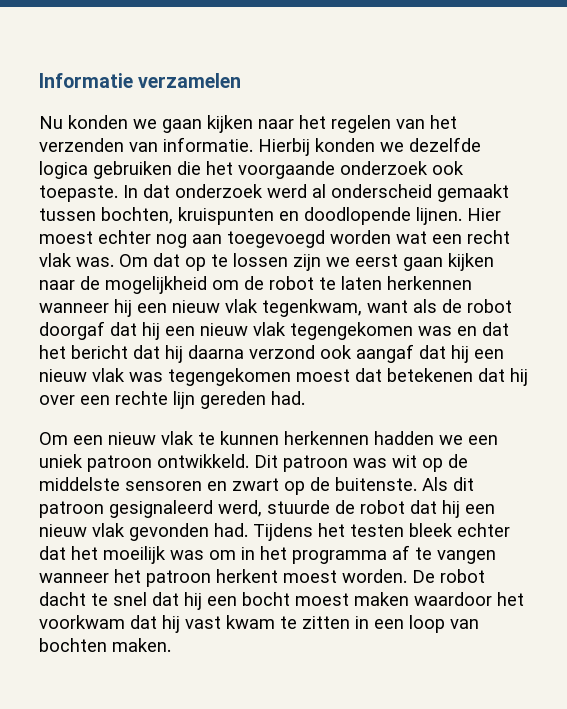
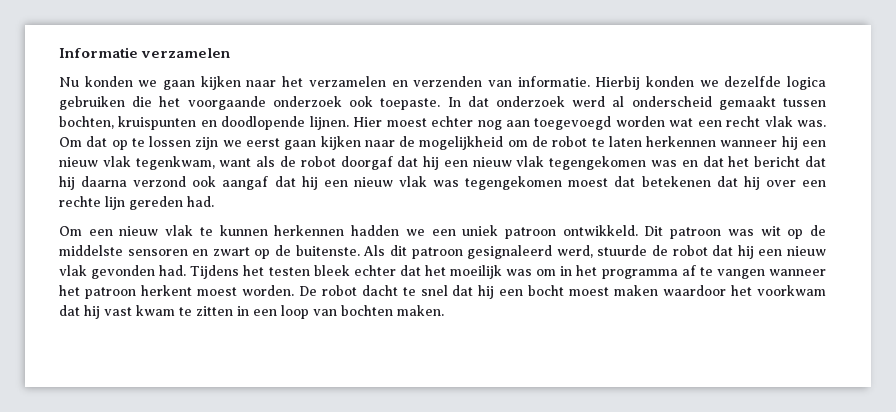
- Nu konden we gaan kijken naar het regelen van het verzenden van informatie.
+ Nu konden we gaan kijken naar het verzamelen en verzenden van informatie.

